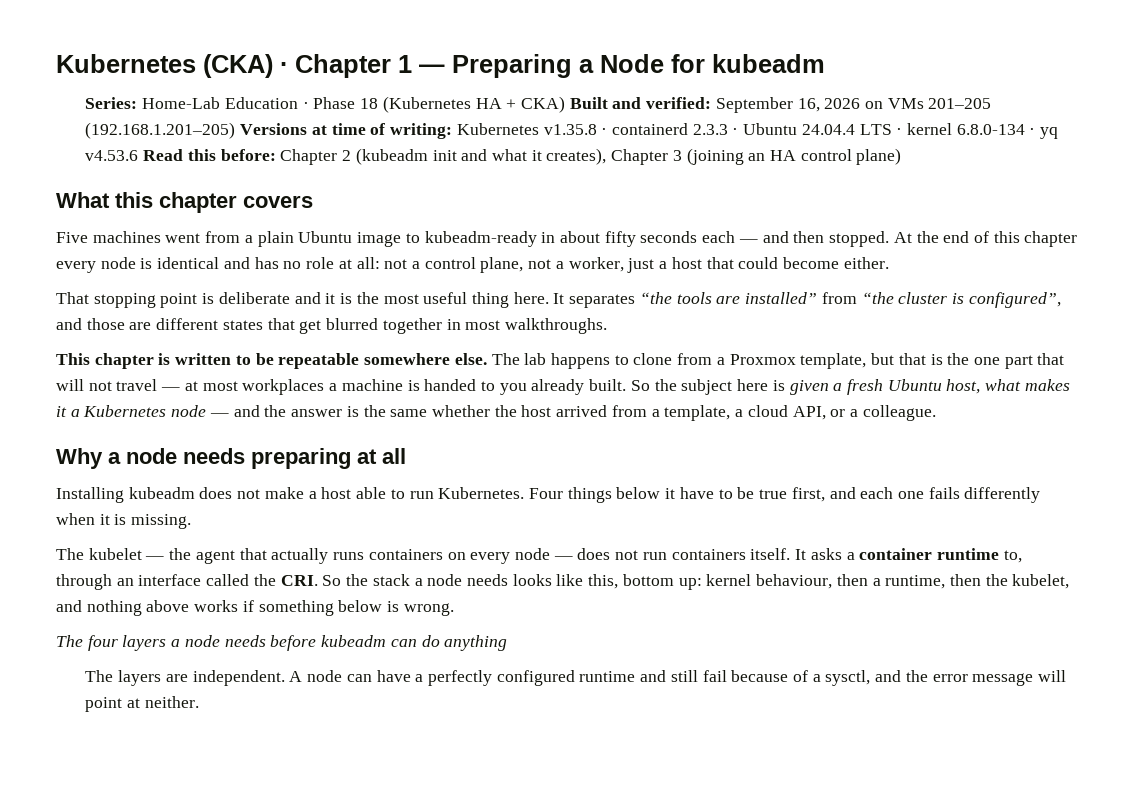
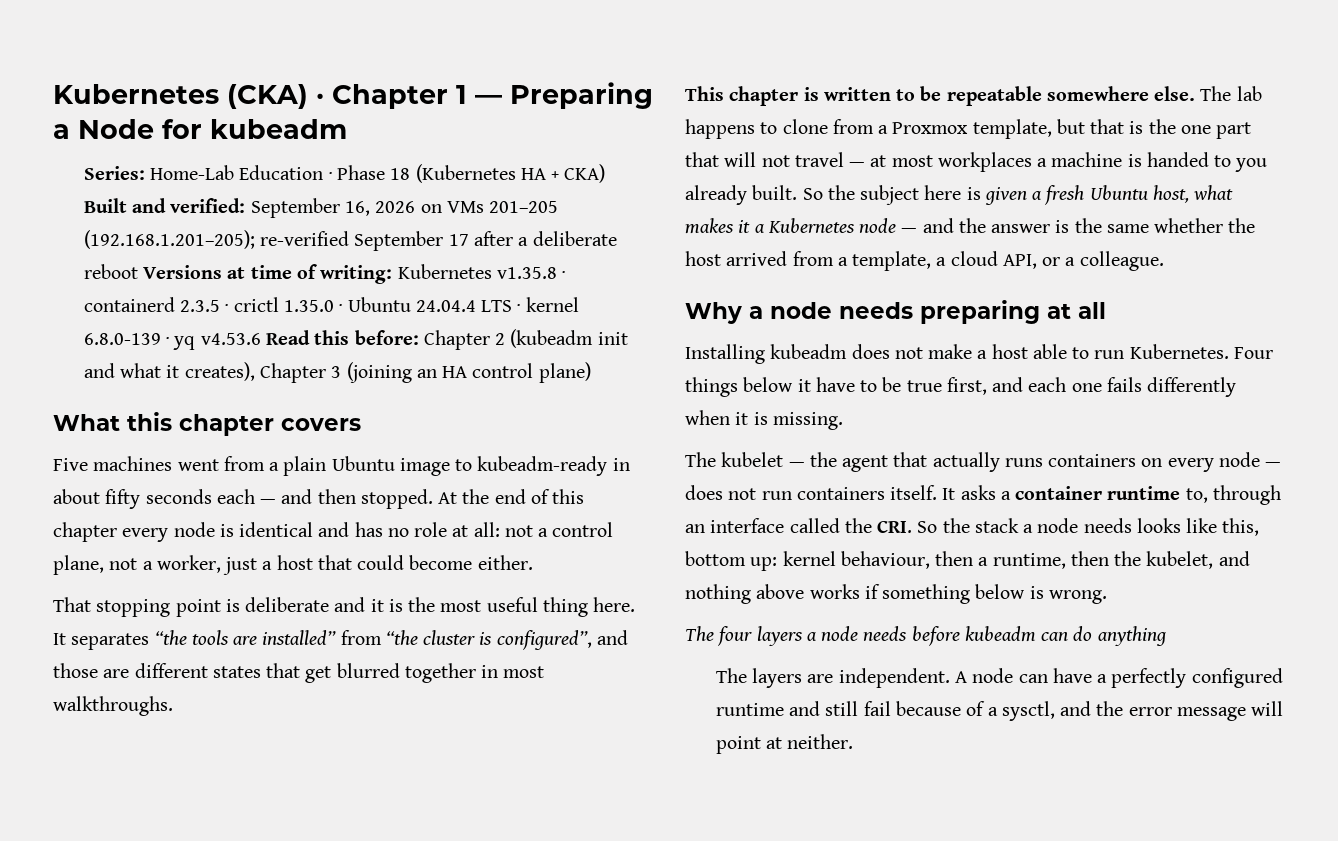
- Series: Home-Lab Education · Phase 18 (Kubernetes HA + CKA) Built and verified: September 16, 2026 on VMs 201–205 (192.168.1.201–205) Versions at time of writing: Kubernetes v1.35.8 · containerd 2.3.3 · Ubuntu 24.04.4 LTS · kernel 6.8.0-134 · yq v4.53.6 Read this before: Chapter 2 (kubeadm init and what it creates), Chapter 3 (joining an HA control plane)
+ Series: Home-Lab Education · Phase 18 (Kubernetes HA + CKA) Built and verified: September 16, 2026 on VMs 201–205 (192.168.1.201–205); re-verified September 17 after a deliberate reboot Versions at time of writing: Kubernetes v1.35.8 · containerd 2.3.5 · crictl 1.35.0 · Ubuntu 24.04.4 LTS · kernel 6.8.0-139 · yq v4.53.6 Read this before: Chapter 2 (kubeadm init and what it creates), Chapter 3 (joining an HA control plane)

